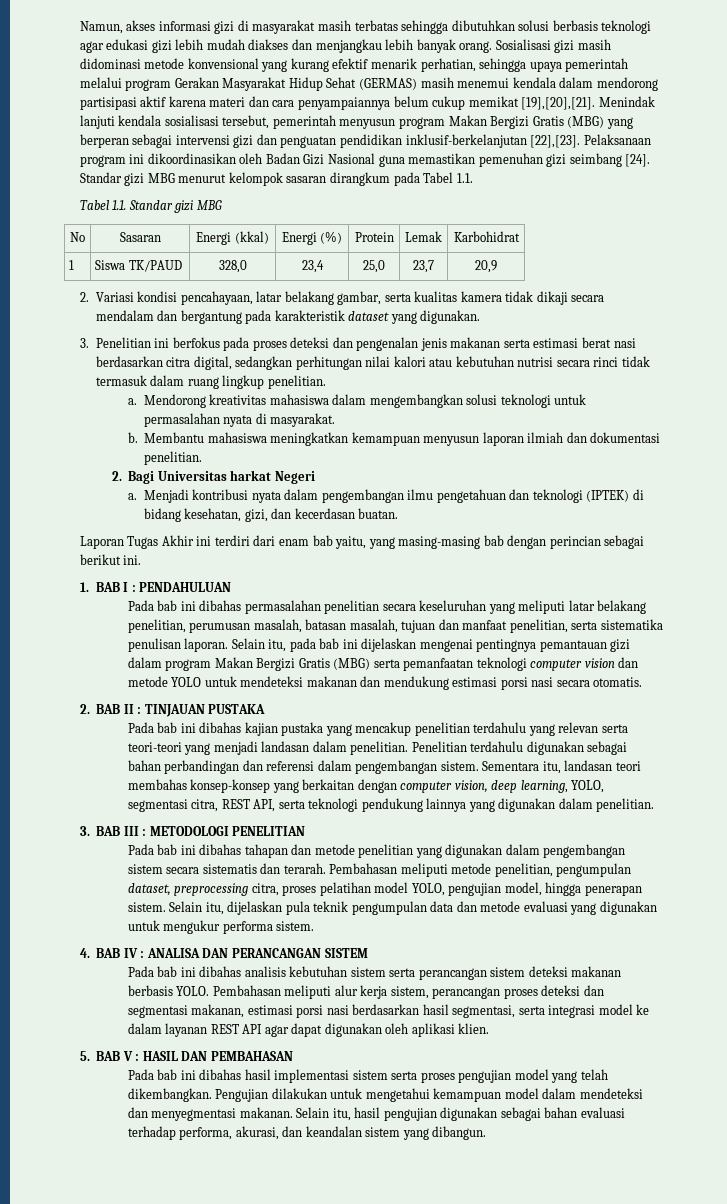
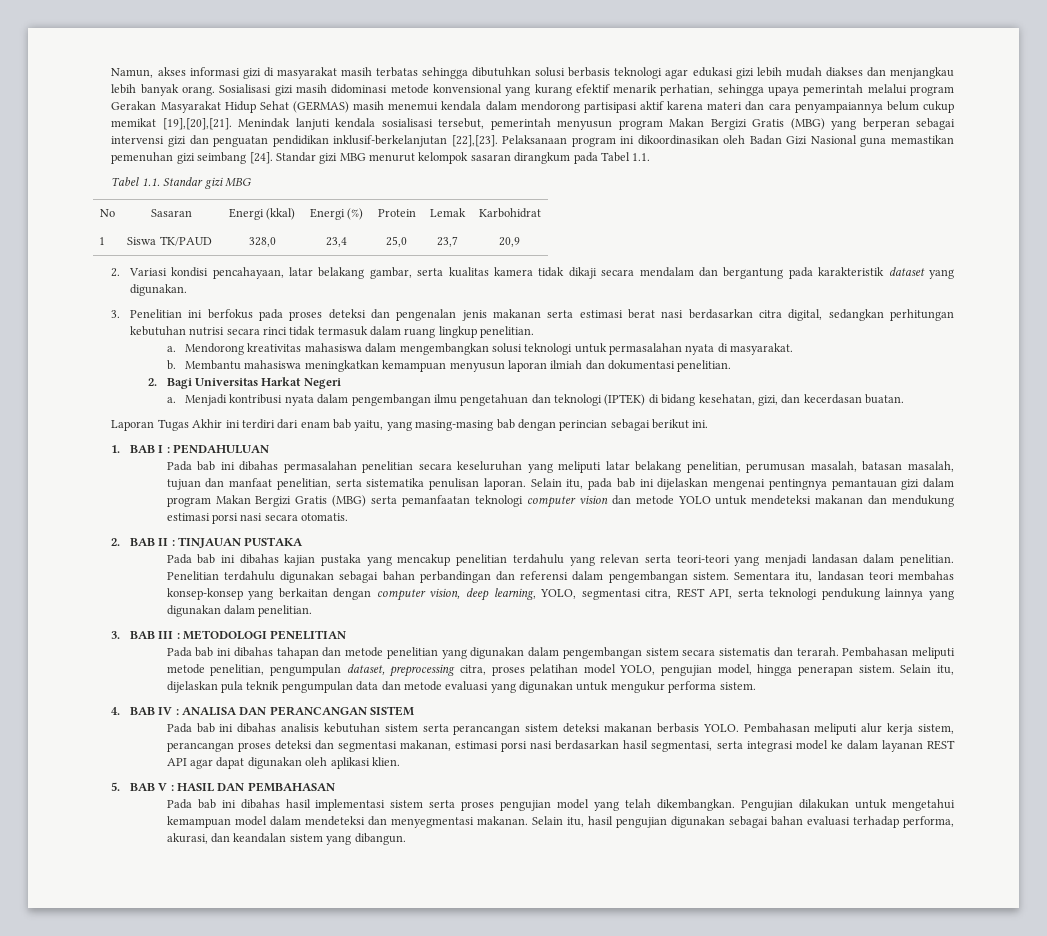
- 3. Penelitian ini berfokus pada proses deteksi dan pengenalan jenis makanan serta estimasi berat nasi berdasarkan citra digital, sedangkan perhitungan nilai kalori atau kebutuhan nutrisi secara rinci tidak termasuk dalam ruang lingkup penelitian.
+ 3. Penelitian ini berfokus pada proses deteksi dan pengenalan jenis makanan serta estimasi berat nasi berdasarkan citra digital, sedangkan perhitungan kebutuhan nutrisi secara rinci tidak termasuk dalam ruang lingkup penelitian.
- 2. Bagi Universitas harkat Negeri
+ 2. Bagi Universitas Harkat Negeri

